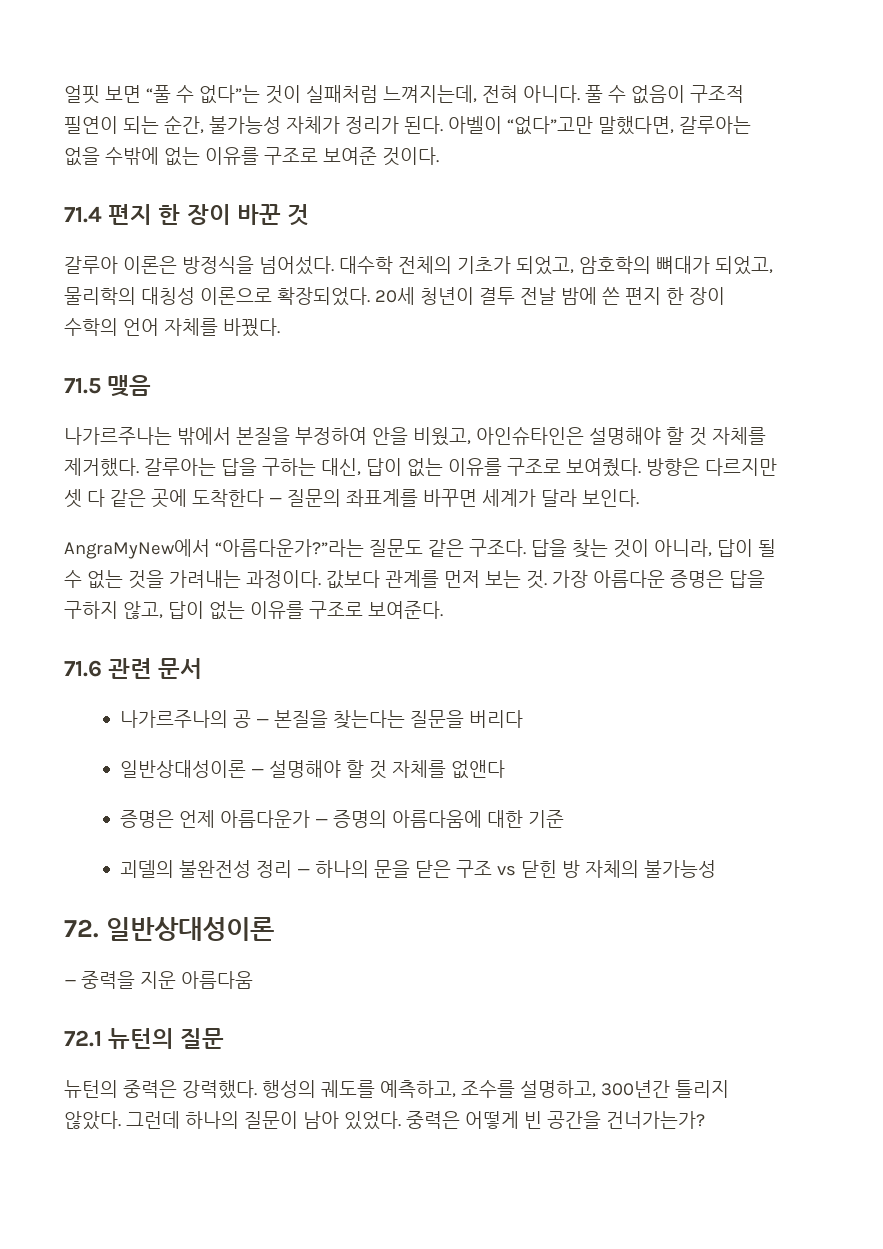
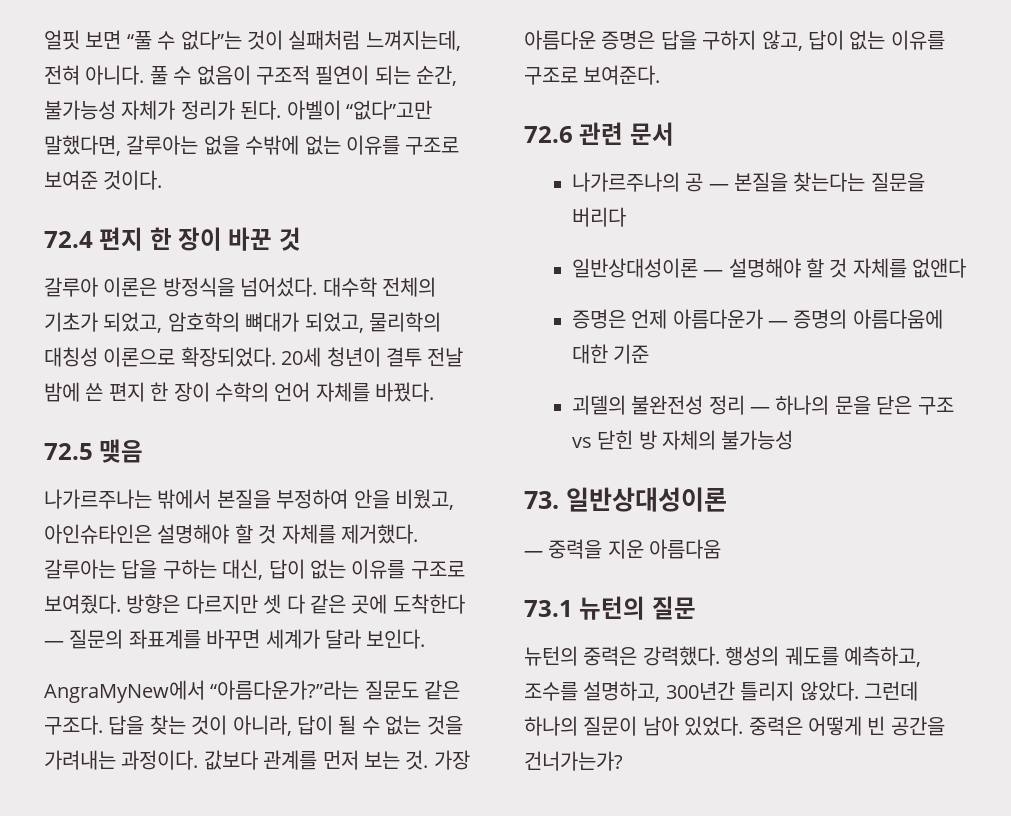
- 71.4 편지 한 장이 바꾼 것
+ 72.4 편지 한 장이 바꾼 것
- 71.5 맺음
+ 72.5 맺음
- 71.6 관련 문서
+ 72.6 관련 문서
- 72. 일반상대성이론
+ 73. 일반상대성이론
- 72.1 뉴턴의 질문
+ 73.1 뉴턴의 질문

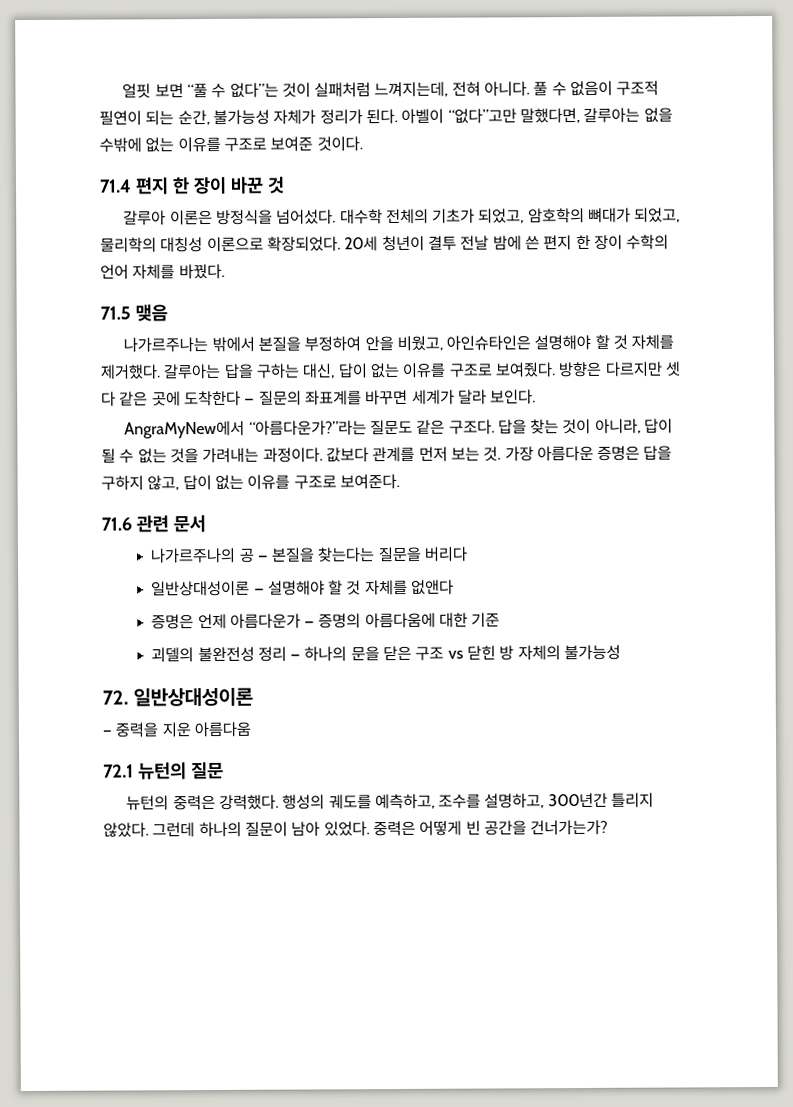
- 72.4 편지 한 장이 바꾼 것
+ 71.4 편지 한 장이 바꾼 것
- 72.5 맺음
+ 71.5 맺음
- 72.6 관련 문서
+ 71.6 관련 문서
- 73. 일반상대성이론
+ 72. 일반상대성이론
- 73.1 뉴턴의 질문
+ 72.1 뉴턴의 질문

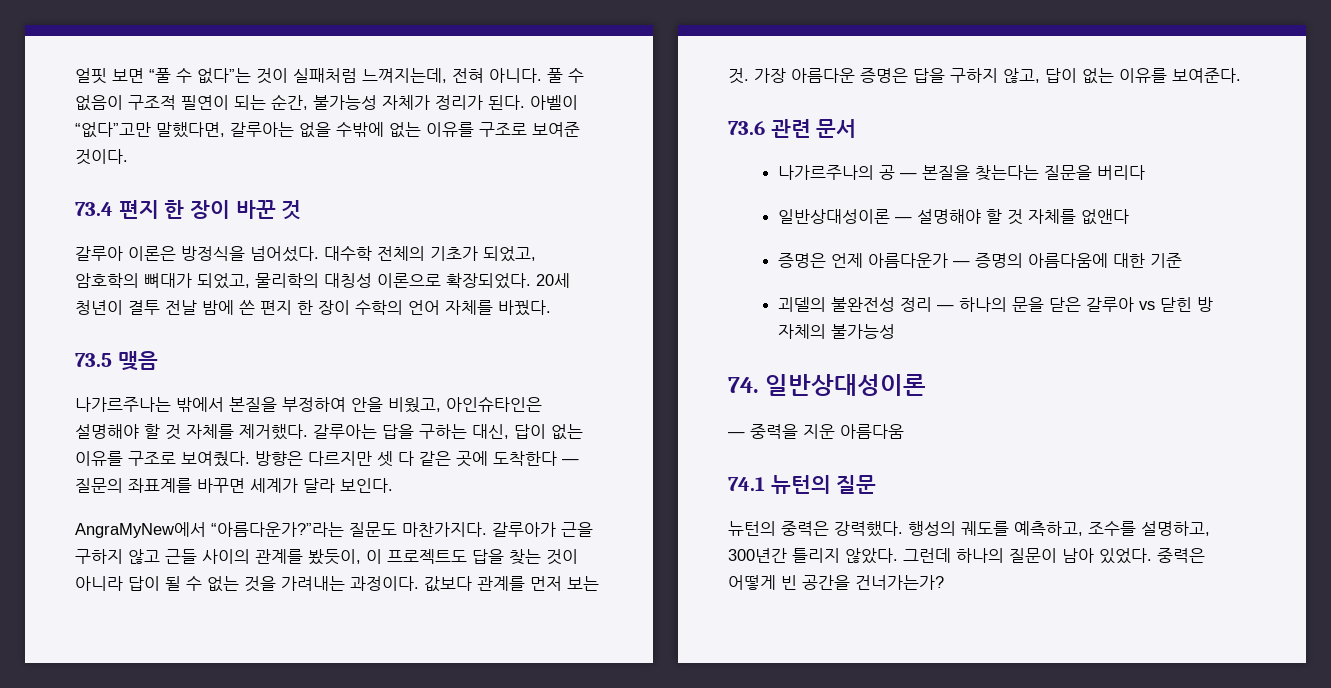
- 71.4 편지 한 장이 바꾼 것
+ 73.4 편지 한 장이 바꾼 것
- 71.5 맺음
+ 73.5 맺음
- AngraMyNew에서 “아름다운가?”라는 질문도 같은 구조다. 답을 찾는 것이 아니라, 답이 될 수 없는 것을 가려내는 과정이다.
+ AngraMyNew에서 “아름다운가?”라는 질문도 마찬가지다. 갈루아가 근을 구하지 않고 근들 사이의 관계를 봤듯이, 이 프로젝트도 답을 찾는 것이 아니라 답이 될 수 없는 것을 가려내는 과정이다.
- 가장 아름다운 증명은 답을 구하지 않고, 답이 없는 이유를 구조로 보여준다.
+ 가장 아름다운 증명은 답을 구하지 않고, 답이 없는 이유를 보여준다.
- 71.6 관련 문서
+ 73.6 관련 문서
- 괴델의 불완전성 정리 — 하나의 문을 닫은 구조 vs 닫힌 방 자체의 불가능성
+ 괴델의 불완전성 정리 — 하나의 문을 닫은 갈루아 vs 닫힌 방 자체의 불가능성
- 72. 일반상대성이론
+ 74. 일반상대성이론
- 72.1 뉴턴의 질문
+ 74.1 뉴턴의 질문

